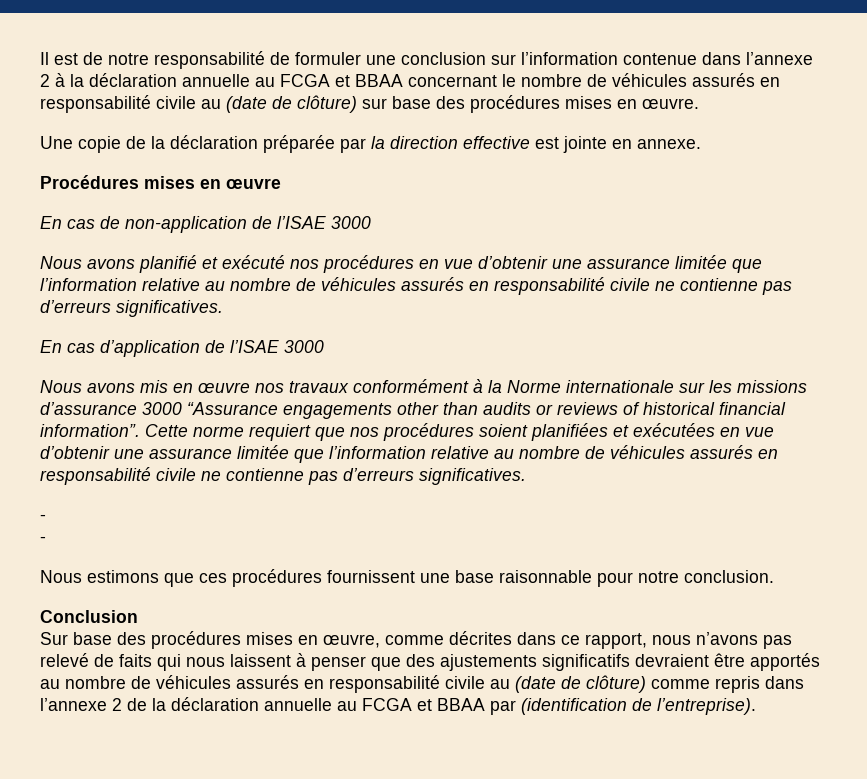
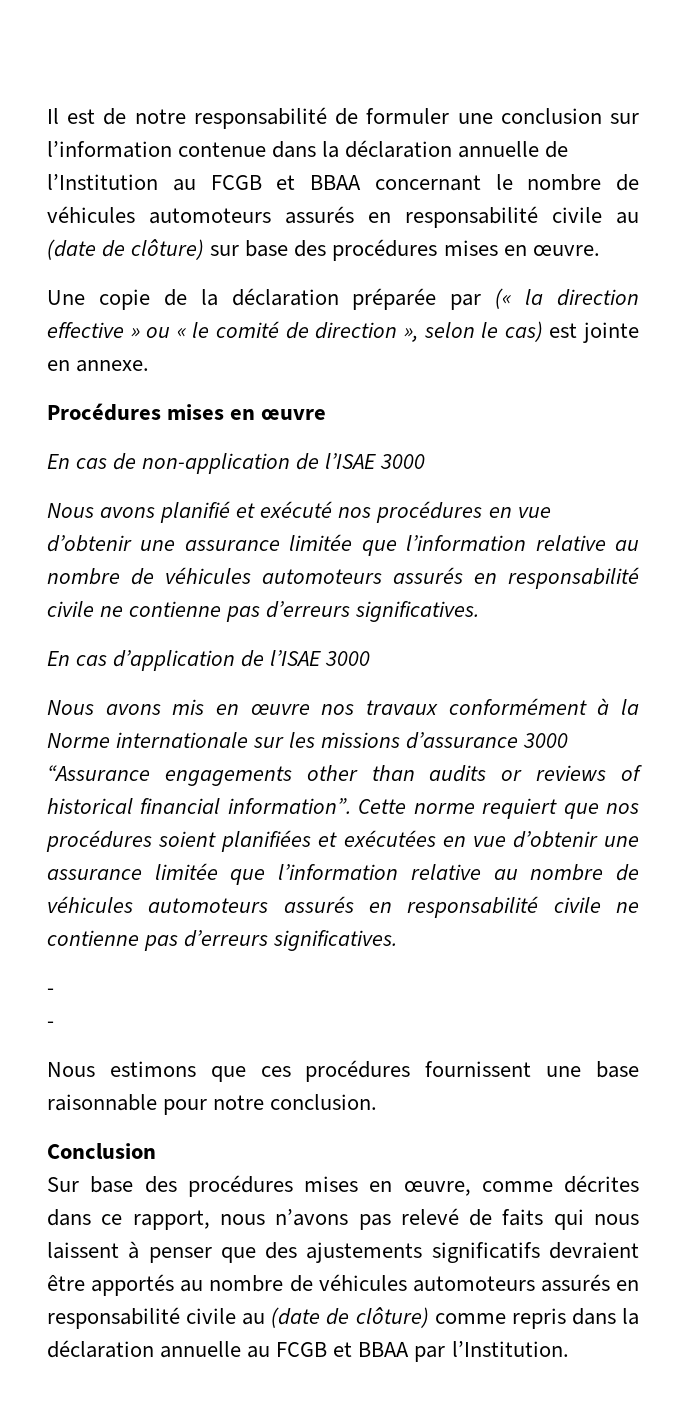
- Il est de notre responsabilité de formuler une conclusion sur l’information contenue dans l’annexe 2 à la déclaration annuelle au FCGA et BBAA concernant le nombre de véhicules assurés en responsabilité civile au (date de clôture) sur base des procédures mises en œuvre.
+ Il est de notre responsabilité de formuler une conclusion sur l’information contenue dans la déclaration annuelle de l’Institution au FCGB et BBAA concernant le nombre de véhicules automoteurs assurés en responsabilité civile au (date de clôture) sur base des procédures mises en œuvre.
- Une copie de la déclaration préparée par la direction effective est jointe en annexe.
+ Une copie de la déclaration préparée par (« la direction effective » ou « le comité de direction », selon le cas) est jointe en annexe.
- Nous avons planifié et exécuté nos procédures en vue d’obtenir une assurance limitée que l’information relative au nombre de véhicules assurés en responsabilité civile ne contienne pas d’erreurs significatives.
+ Nous avons planifié et exécuté nos procédures en vue d’obtenir une assurance limitée que l’information relative au nombre de véhicules automoteurs assurés en responsabilité civile ne contienne pas d’erreurs significatives.
- Cette norme requiert que nos procédures soient planifiées et exécutées en vue d’obtenir une assurance limitée que l’information relative au nombre de véhicules assurés en responsabilité civile ne contienne pas d’erreurs significatives.
+ Cette norme requiert que nos procédures soient planifiées et exécutées en vue d’obtenir une assurance limitée que l’information relative au nombre de véhicules automoteurs assurés en responsabilité civile ne contienne pas d’erreurs significatives.
- Sur base des procédures mises en œuvre, comme décrites dans ce rapport, nous n’avons pas relevé de faits qui nous laissent à penser que des ajustements significatifs devraient être apportés au nombre de véhicules assurés en responsabilité civile au (date de clôture) comme repris dans l’annexe 2 de la déclaration annuelle au FCGA et BBAA par (identification de l’entreprise).
+ Sur base des procédures mises en œuvre, comme décrites dans ce rapport, nous n’avons pas relevé de faits qui nous laissent à penser que des ajustements significatifs devraient être apportés au nombre de véhicules automoteurs assurés en responsabilité civile au (date de clôture) comme repris dans la déclaration annuelle au FCGB et BBAA par l’Institution.

